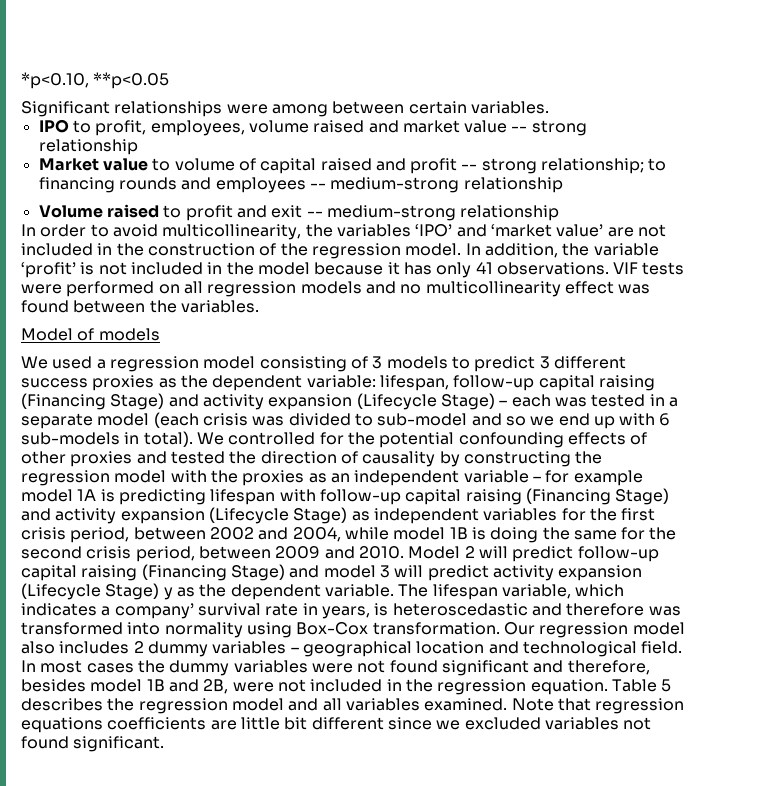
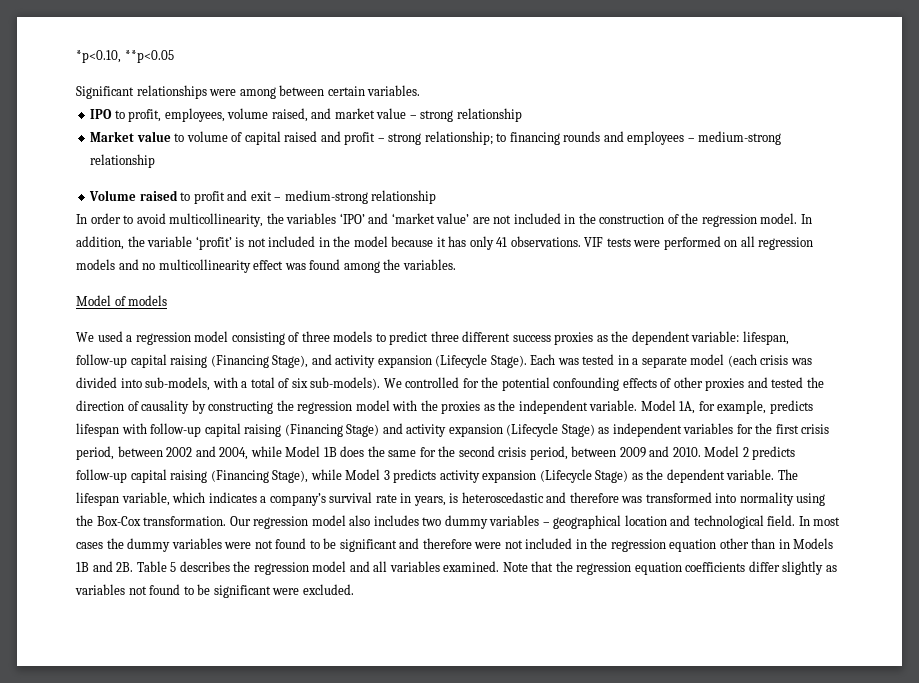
- IPO to profit, employees, volume raised and market value -- strong relationship
+ IPO to profit, employees, volume raised, and market value – strong relationship
- Market value to volume of capital raised and profit -- strong relationship; to financing rounds and employees -- medium-strong relationship
+ Market value to volume of capital raised and profit – strong relationship; to financing rounds and employees – medium-strong relationship
- Volume raised to profit and exit -- medium-strong relationship
+ Volume raised to profit and exit – medium-strong relationship
- VIF tests were performed on all regression models and no multicollinearity effect was found between the variables.
+ VIF tests were performed on all regression models and no multicollinearity effect was found among the variables.
- We used a regression model consisting of 3 models to predict 3 different success proxies as the dependent variable: lifespan, follow-up capital raising (Financing Stage) and activity expansion (Lifecycle Stage) – each was tested in a separate model (each crisis was divided to sub-model and so we end up with 6 sub-models in total).
+ We used a regression model consisting of three models to predict three different success proxies as the dependent variable: lifespan, follow-up capital raising (Financing Stage), and activity expansion (Lifecycle Stage). Each was tested in a separate model (each crisis was divided into sub-models, with a total of six sub-models).
- We controlled for the potential confounding effects of other proxies and tested the direction of causality by constructing the regression model with the proxies as an independent variable – for example model 1A is predicting lifespan with follow-up capital raising (Financing Stage) and activity expansion (Lifecycle Stage) as independent variables for the first crisis period, between 2002 and 2004, while model 1B is doing the same for the second crisis period, between 2009 and 2010.
+ We controlled for the potential confounding effects of other proxies and tested the direction of causality by constructing the regression model with the proxies as the independent variable. Model 1A, for example, predicts lifespan with follow-up capital raising (Financing Stage) and activity expansion (Lifecycle Stage) as independent variables for the first crisis period, between 2002 and 2004, while Model 1B does the same for the second crisis period, between 2009 and 2010.
- Model 2 will predict follow-up capital raising (Financing Stage) and model 3 will predict activity expansion (Lifecycle Stage) y as the dependent variable.
+ Model 2 predicts follow-up capital raising (Financing Stage), while Model 3 predicts activity expansion (Lifecycle Stage) as the dependent variable.
- The lifespan variable, which indicates a company’ survival rate in years, is heteroscedastic and therefore was transformed into normality using Box-Cox transformation.
+ The lifespan variable, which indicates a company’s survival rate in years, is heteroscedastic and therefore was transformed into normality using the Box-Cox transformation.
- Our regression model also includes 2 dummy variables – geographical location and technological field.
+ Our regression model also includes two dummy variables – geographical location and technological field.
- In most cases the dummy variables were not found significant and therefore, besides model 1B and 2B, were not included in the regression equation.
+ In most cases the dummy variables were not found to be significant and therefore were not included in the regression equation other than in Models 1B and 2B.
- Note that regression equations coefficients are little bit different since we excluded variables not found significant.
+ Note that the regression equation coefficients differ slightly as variables not found to be significant were excluded.

